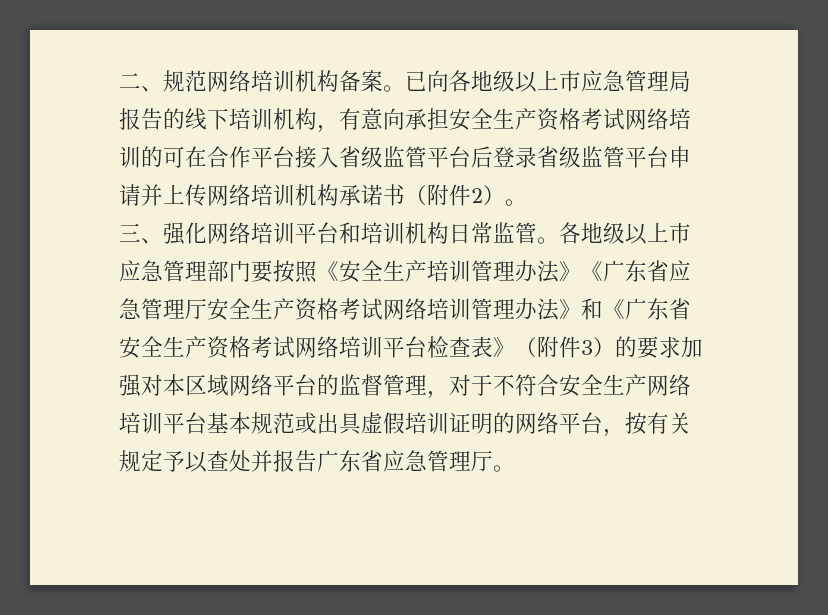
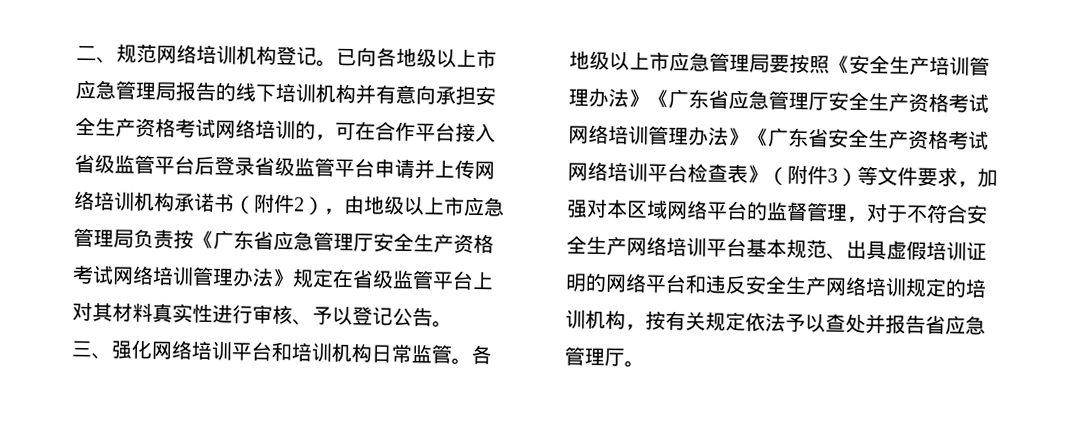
- 二、规范网络培训机构备案。
+ 二、规范网络培训机构登记。
- 已向各地级以上市应急管理局报告的线下培训机构，有意向承担安全生产资格考试网络培训的可在合作平台接入省级监管平台后登录省级监管平台申请并上传网络培训机构承诺书（附件2）。
+ 已向各地级以上市应急管理局报告的线下培训机构并有意向承担安全生产资格考试网络培训的，可在合作平台接入省级监管平台后登录省级监管平台申请并上传网络培训机构承诺书（附件2），由地级以上市应急管理局负责按《广东省应急管理厅安全生产资格考试网络培训管理办法》规定在省级监管平台上对其材料真实性进行审核、予以登记公告。
- 各地级以上市应急管理部门要按照《安全生产培训管理办法》《广东省应急管理厅安全生产资格考试网络培训管理办法》和《广东省安全生产资格考试网络培训平台检查表》（附件3）的要求加强对本区域网络平台的监督管理，对于不符合安全生产网络培训平台基本规范或出具虚假培训证明的网络平台，按有关规定予以查处并报告广东省应急管理厅。
+ 各地级以上市应急管理局要按照《安全生产培训管理办法》《广东省应急管理厅安全生产资格考试网络培训管理办法》《广东省安全生产资格考试网络培训平台检查表》（附件3）等文件要求，加强对本区域网络平台的监督管理，对于不符合安全生产网络培训平台基本规范、出具虚假培训证明的网络平台和违反安全生产网络培训规定的培训机构，按有关规定依法予以查处并报告省应急管理厅。

